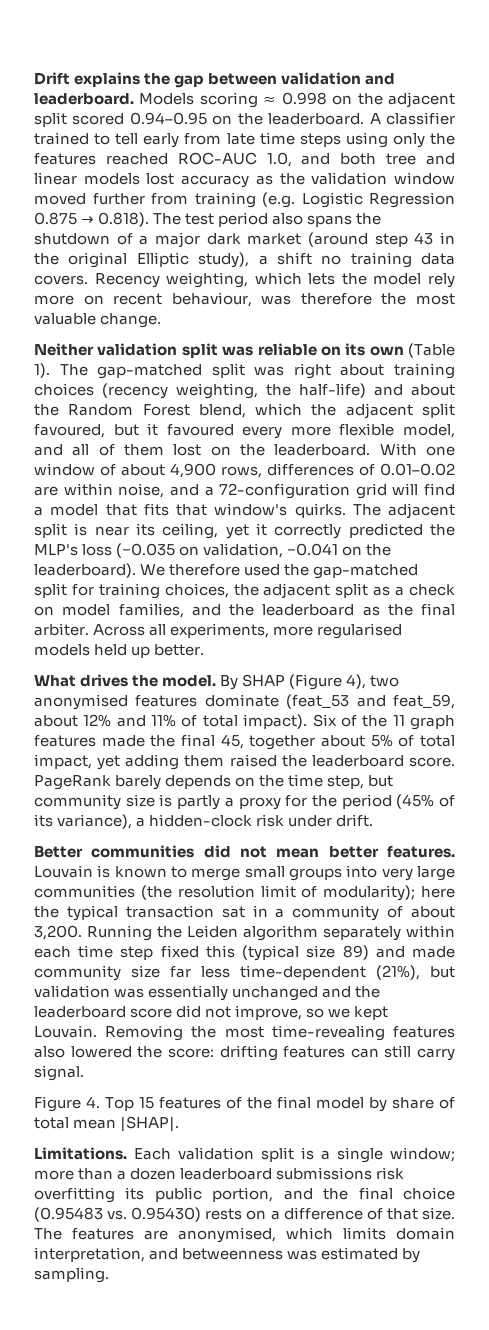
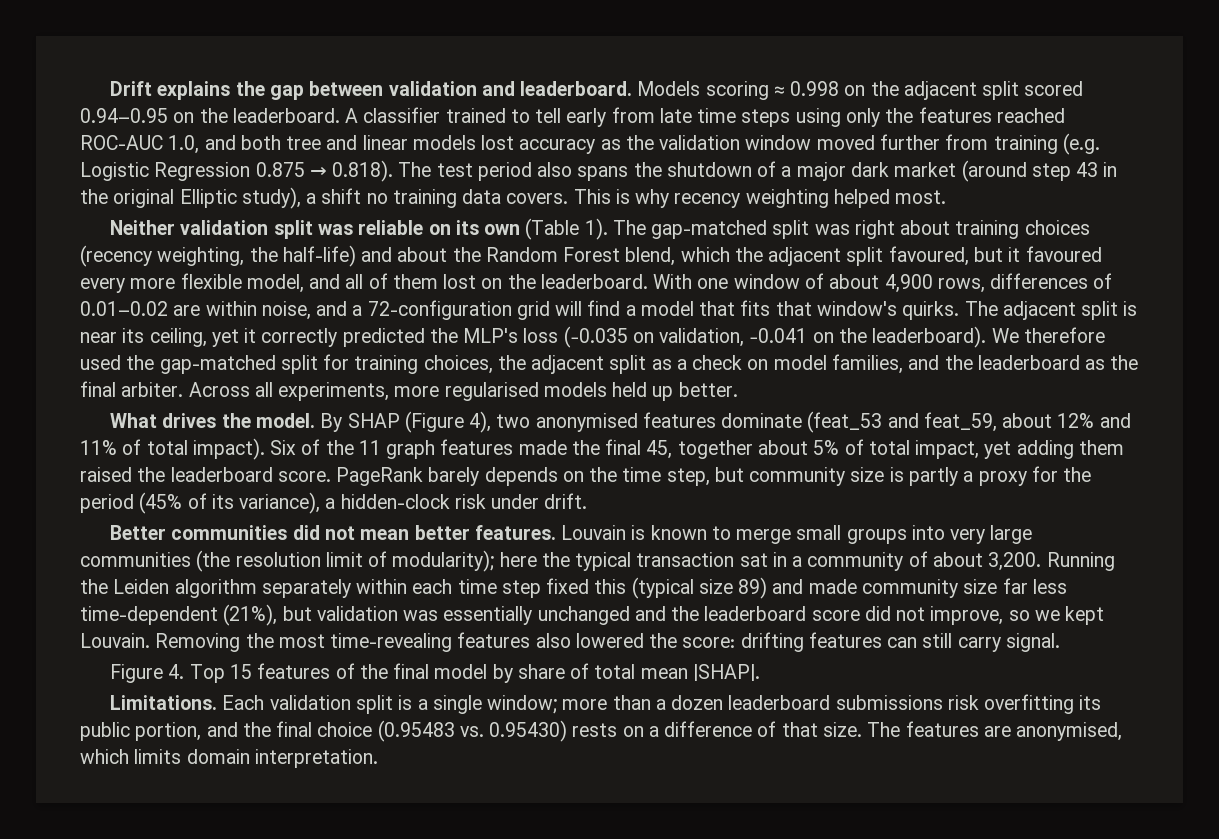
- Recency weighting, which lets the model rely more on recent behaviour, was therefore the most valuable change.
+ This is why recency weighting helped most.
- The features are anonymised, which limits domain interpretation, and betweenness was estimated by sampling.
+ The features are anonymised, which limits domain interpretation.

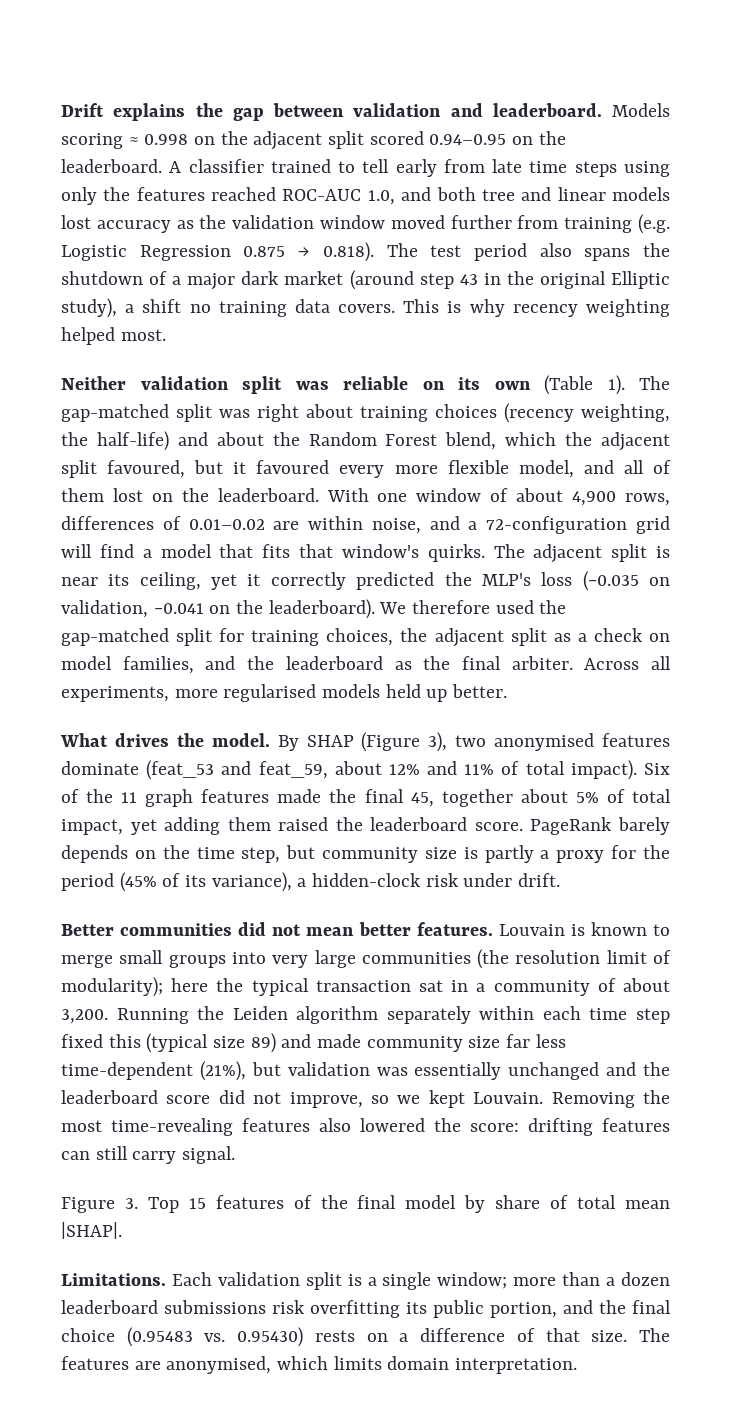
- By SHAP (Figure 4), two anonymised features dominate (feat_53 and feat_59, about 12% and 11% of total impact).
+ By SHAP (Figure 3), two anonymised features dominate (feat_53 and feat_59, about 12% and 11% of total impact).
- Figure 4. Top 15 features of the final model by share of total mean |SHAP|.
+ Figure 3. Top 15 features of the final model by share of total mean |SHAP|.

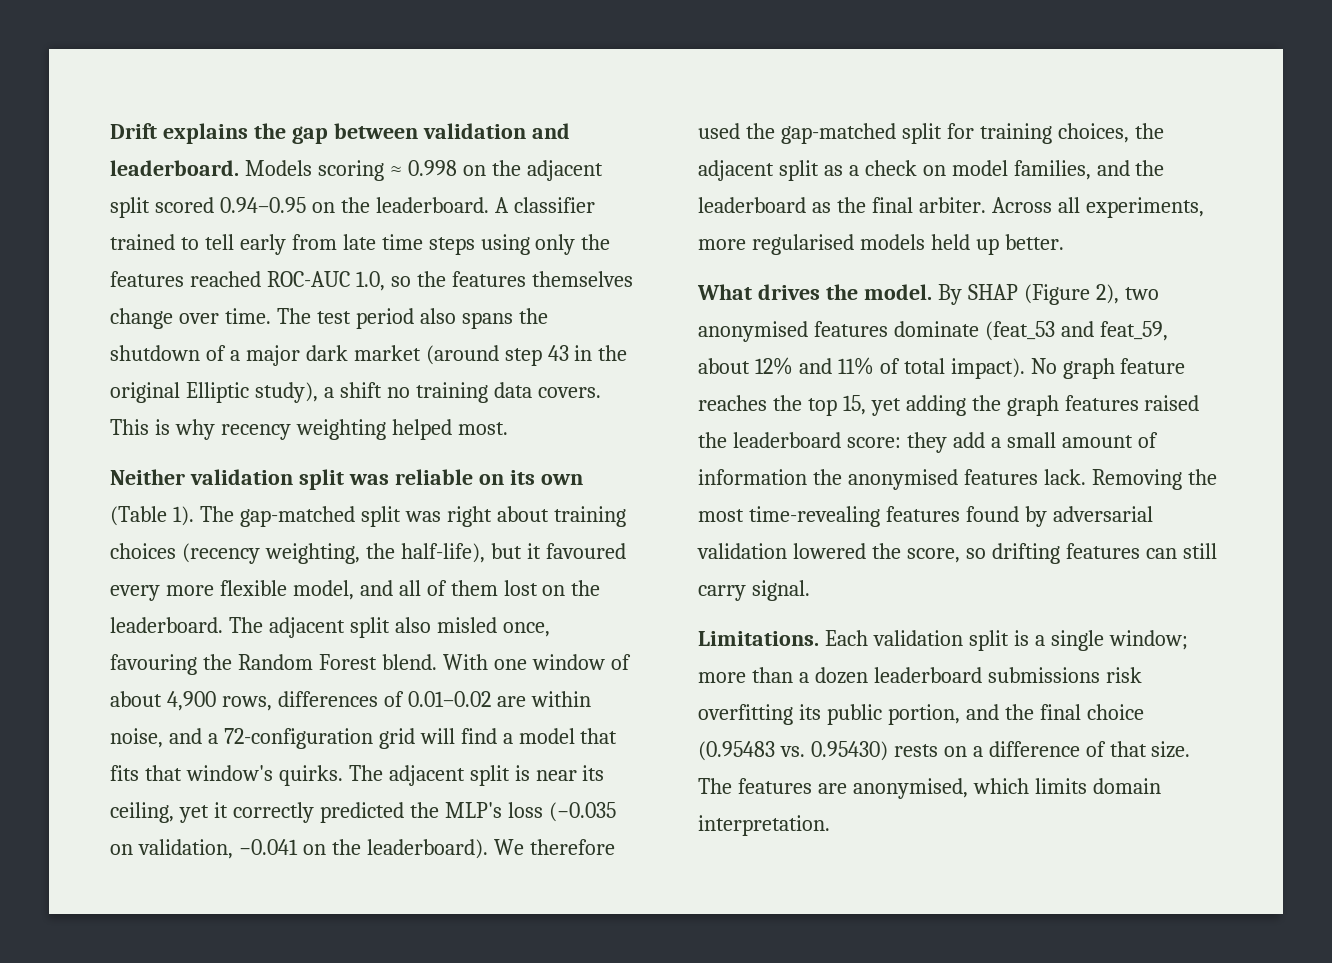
- A classifier trained to tell early from late time steps using only the features reached ROC-AUC 1.0, and both tree and linear models lost accuracy as the validation window moved further from training (e.g. Logistic Regression 0.875 → 0.818). The test period also spans the shutdown of a major dark market (around step 43 in the original Elliptic study), a shift no training data covers.
+ A classifier trained to tell early from late time steps using only the features reached ROC-AUC 1.0, so the features themselves change over time. The test period also spans the shutdown of a major dark market (around step 43 in the original Elliptic study), a shift no training data covers.
- The gap-matched split was right about training choices (recency weighting, the half-life) and about the Random Forest blend, which the adjacent split favoured, but it favoured every more flexible model, and all of them lost on the leaderboard.
+ The gap-matched split was right about training choices (recency weighting, the half-life), but it favoured every more flexible model, and all of them lost on the leaderboard.
+ The adjacent split also misled once, favouring the Random Forest blend.
- By SHAP (Figure 3), two anonymised features dominate (feat_53 and feat_59, about 12% and 11% of total impact).
+ By SHAP (Figure 2), two anonymised features dominate (feat_53 and feat_59, about 12% and 11% of total impact).
- Six of the 11 graph features made the final 45, together about 5% of total impact, yet adding them raised the leaderboard score. PageRank barely depends on the time step, but community size is partly a proxy for the period (45% of its variance), a hidden-clock risk under drift.
- Better communities did not mean better features. Louvain is known to merge small groups into very large communities (the resolution limit of modularity); here the typical transaction sat in a community of about 3,200. Running the Leiden algorithm separately within each time step fixed this (typical size 89) and made community size far less time-dependent (21%), but validation was essentially unchanged and the leaderboard score did not improve, so we kept Louvain.
+ No graph feature reaches the top 15, yet adding the graph features raised the leaderboard score: they add a small amount of information the anonymised features lack.
- Removing the most time-revealing features also lowered the score: drifting features can still carry signal.
+ Removing the most time-revealing features found by adversarial validation lowered the score, so drifting features can still carry signal.
- Figure 3. Top 15 features of the final model by share of total mean |SHAP|.

